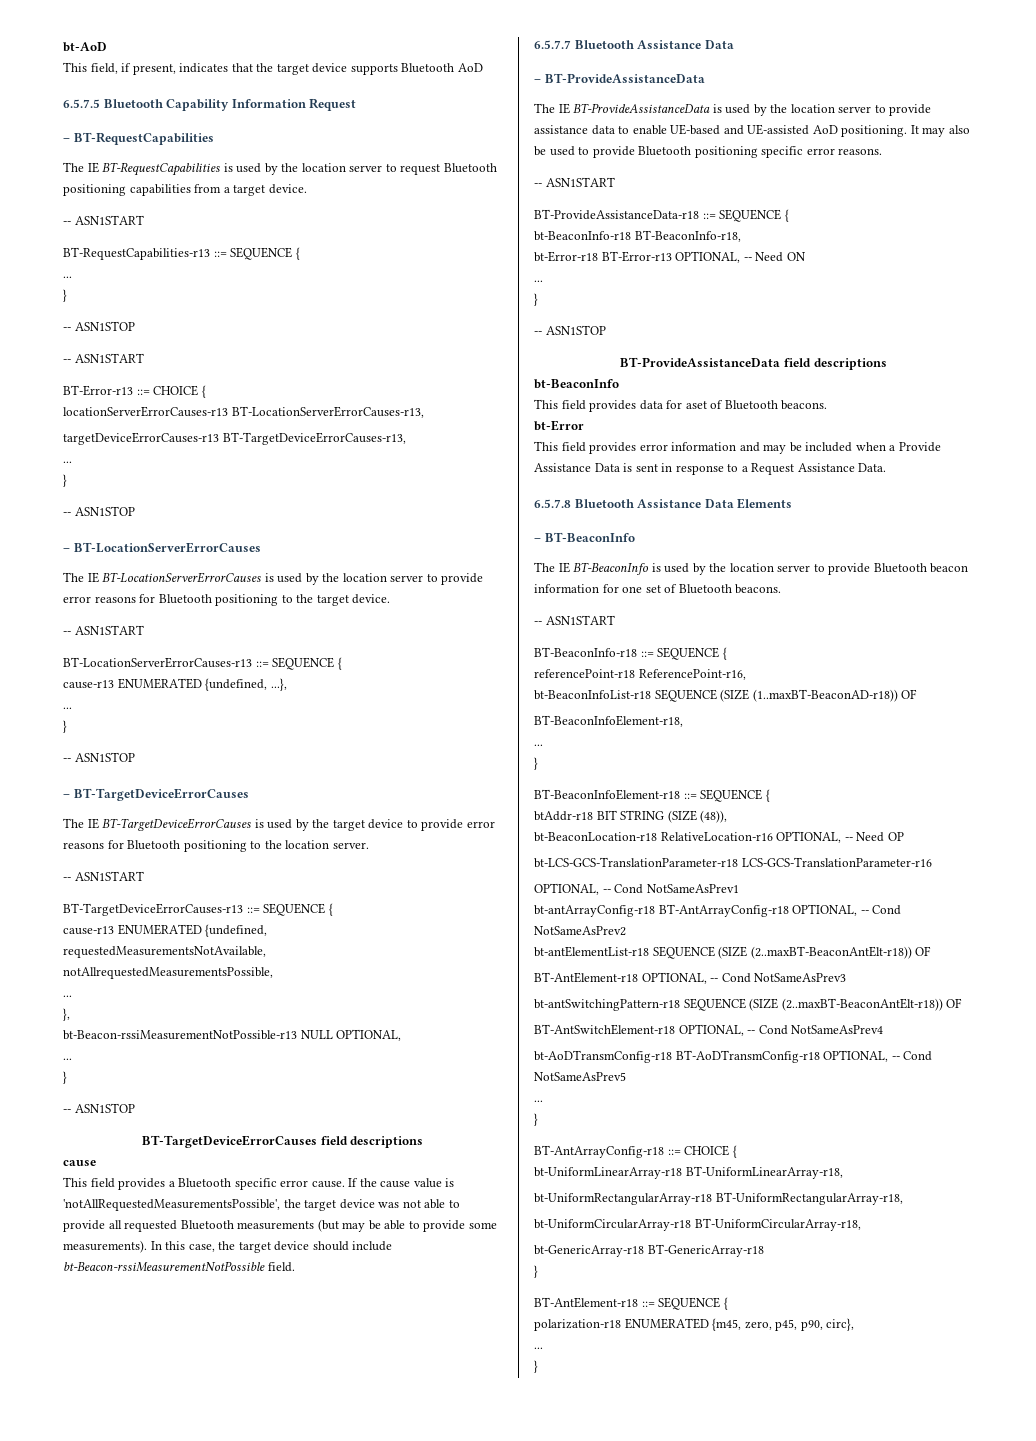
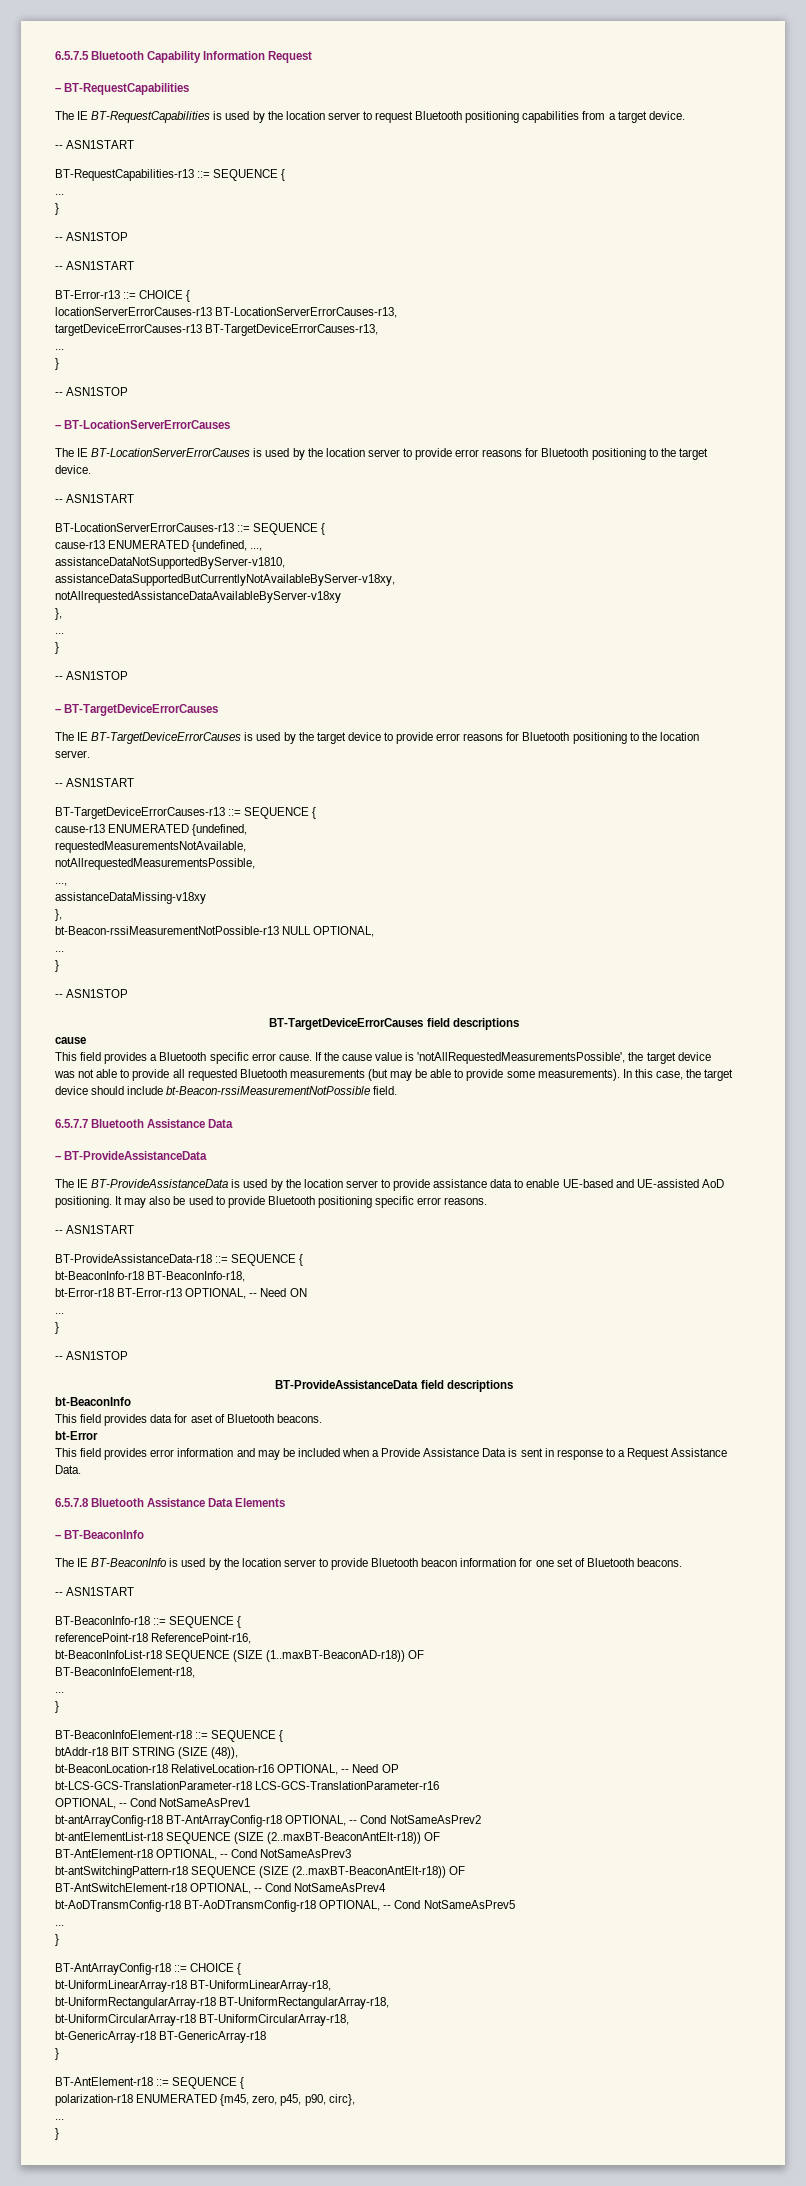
- bt-AoD
- This field, if present, indicates that the target device supports Bluetooth AoD
- cause-r13 ENUMERATED {undefined, ...},
+ cause-r13 ENUMERATED {undefined, ...,
+ assistanceDataNotSupportedByServer-v1810,
+ assistanceDataSupportedButCurrentlyNotAvailableByServer-v18xy,
+ notAllrequestedAssistanceDataAvailableByServer-v18xy
+ },
  notAllrequestedMeasurementsPossible,
- ...
+ ...,
+ assistanceDataMissing-v18xy

